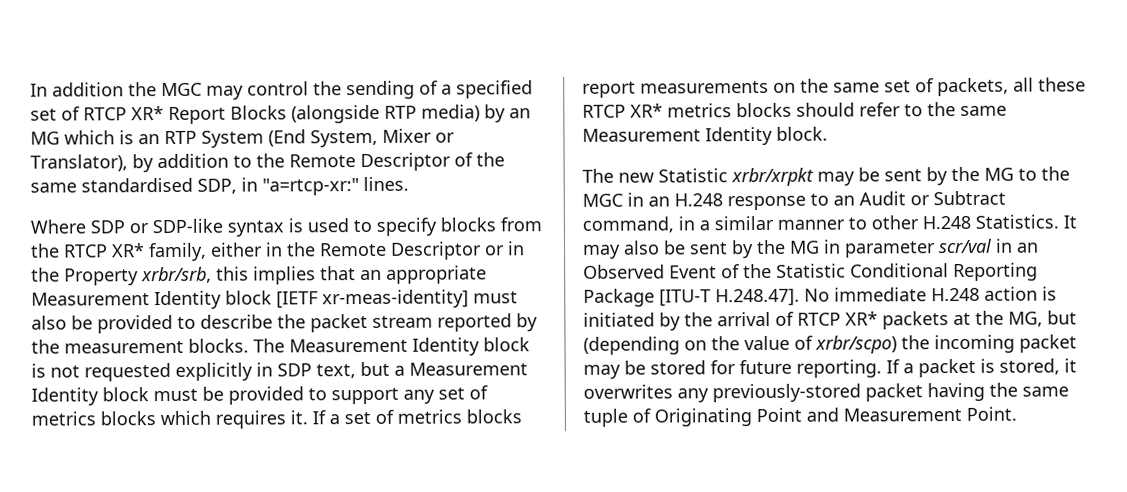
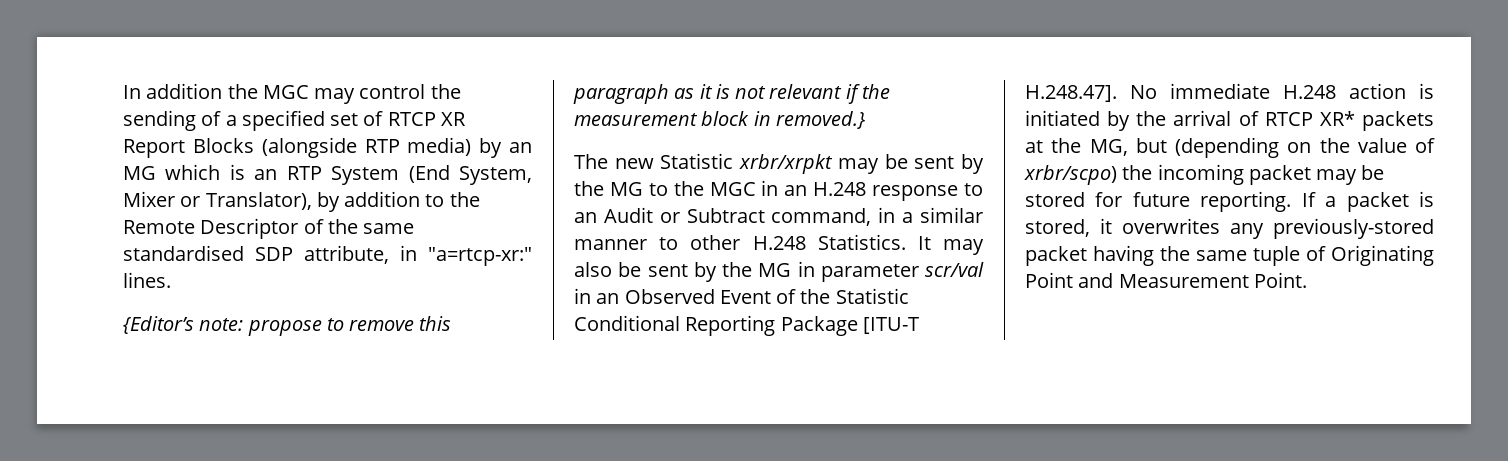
- In addition the MGC may control the sending of a specified set of RTCP XR* Report Blocks (alongside RTP media) by an MG which is an RTP System (End System, Mixer or Translator), by addition to the Remote Descriptor of the same standardised SDP, in "a=rtcp-xr:" lines.
+ In addition the MGC may control the sending of a specified set of RTCP XR Report Blocks (alongside RTP media) by an MG which is an RTP System (End System, Mixer or Translator), by addition to the Remote Descriptor of the same standardised SDP attribute, in "a=rtcp-xr:" lines.
- Where SDP or SDP-like syntax is used to specify blocks from the RTCP XR* family, either in the Remote Descriptor or in the Property xrbr/srb, this implies that an appropriate Measurement Identity block [IETF xr-meas-identity] must also be provided to describe the packet stream reported by the measurement blocks. The Measurement Identity block is not requested explicitly in SDP text, but a Measurement Identity block must be provided to support any set of metrics blocks which requires it. If a set of metrics blocks report measurements on the same set of packets, all these RTCP XR* metrics blocks should refer to the same Measurement Identity block.
+ {Editor’s note: propose to remove this paragraph as it is not relevant if the measurement block in removed.}

